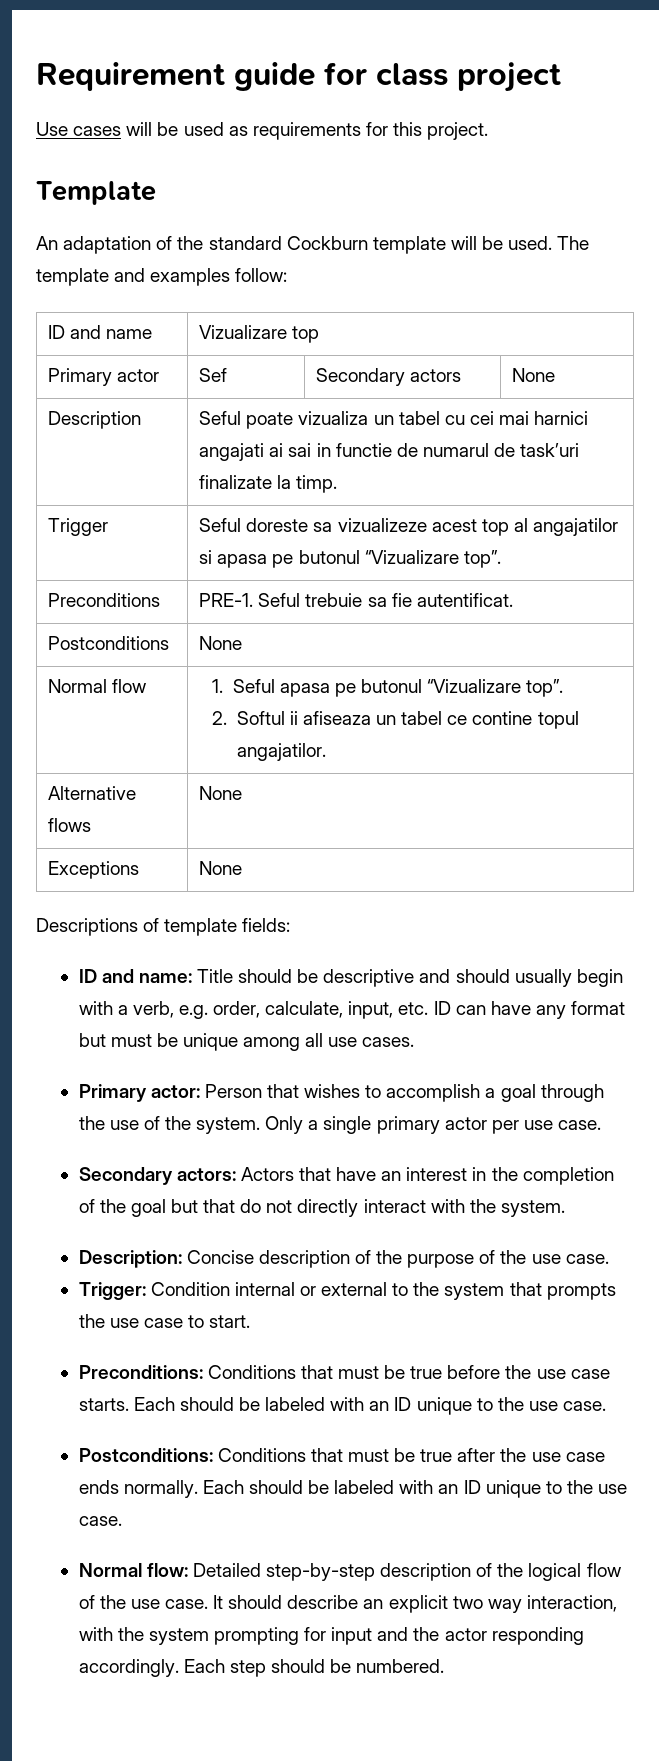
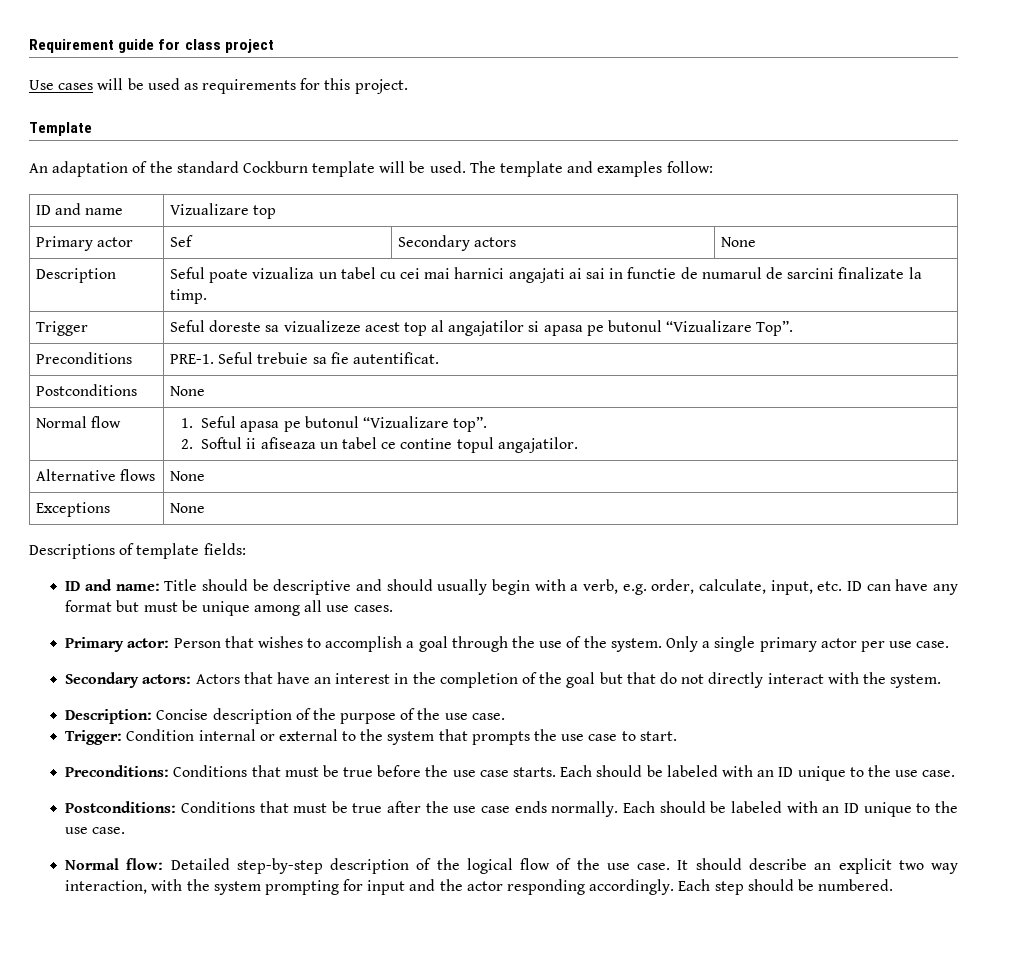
- Description | Seful poate vizualiza un tabel cu cei mai harnici angajati ai sai in functie de numarul de task’uri finalizate la timp.
+ Description | Seful poate vizualiza un tabel cu cei mai harnici angajati ai sai in functie de numarul de sarcini finalizate la timp.
- Trigger | Seful doreste sa vizualizeze acest top al angajatilor si apasa pe butonul “Vizualizare top”.
+ Trigger | Seful doreste sa vizualizeze acest top al angajatilor si apasa pe butonul “Vizualizare Top”.

